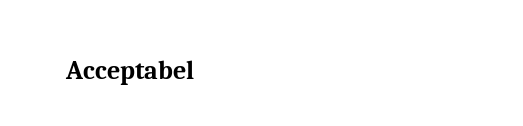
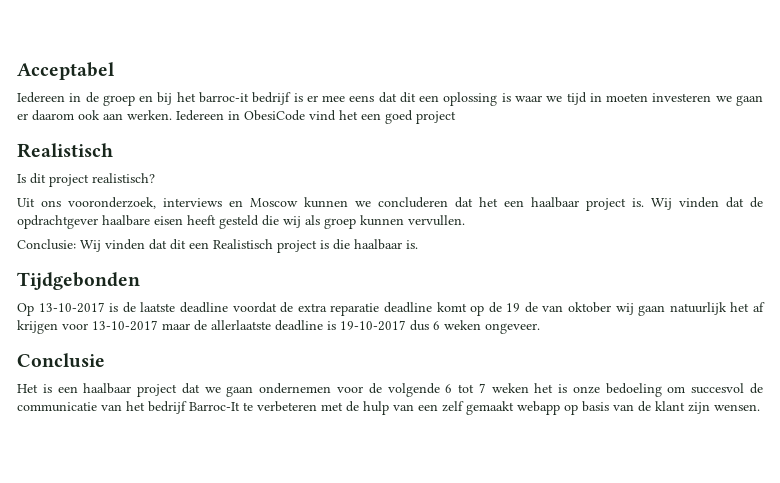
+ Iedereen in de groep en bij het barroc-it bedrijf is er mee eens dat dit een oplossing is waar we tijd in moeten investeren we gaan er daarom ook aan werken. Iedereen in ObesiCode vind het een goed project
+ Realistisch
+ Is dit project realistisch?
+ Uit ons vooronderzoek, interviews en Moscow kunnen we concluderen dat het een haalbaar project is. Wij vinden dat de opdrachtgever haalbare eisen heeft gesteld die wij als groep kunnen vervullen.
+ Conclusie: Wij vinden dat dit een Realistisch project is die haalbaar is.
+ Tijdgebonden
+ Op 13-10-2017 is de laatste deadline voordat de extra reparatie deadline komt op de 19 de van oktober wij gaan natuurlijk het af krijgen voor 13-10-2017 maar de allerlaatste deadline is 19-10-2017 dus 6 weken ongeveer.
+ Conclusie
+ Het is een haalbaar project dat we gaan ondernemen voor de volgende 6 tot 7 weken het is onze bedoeling om succesvol de communicatie van het bedrijf Barroc-It te verbeteren met de hulp van een zelf gemaakt webapp op basis van de klant zijn wensen.

